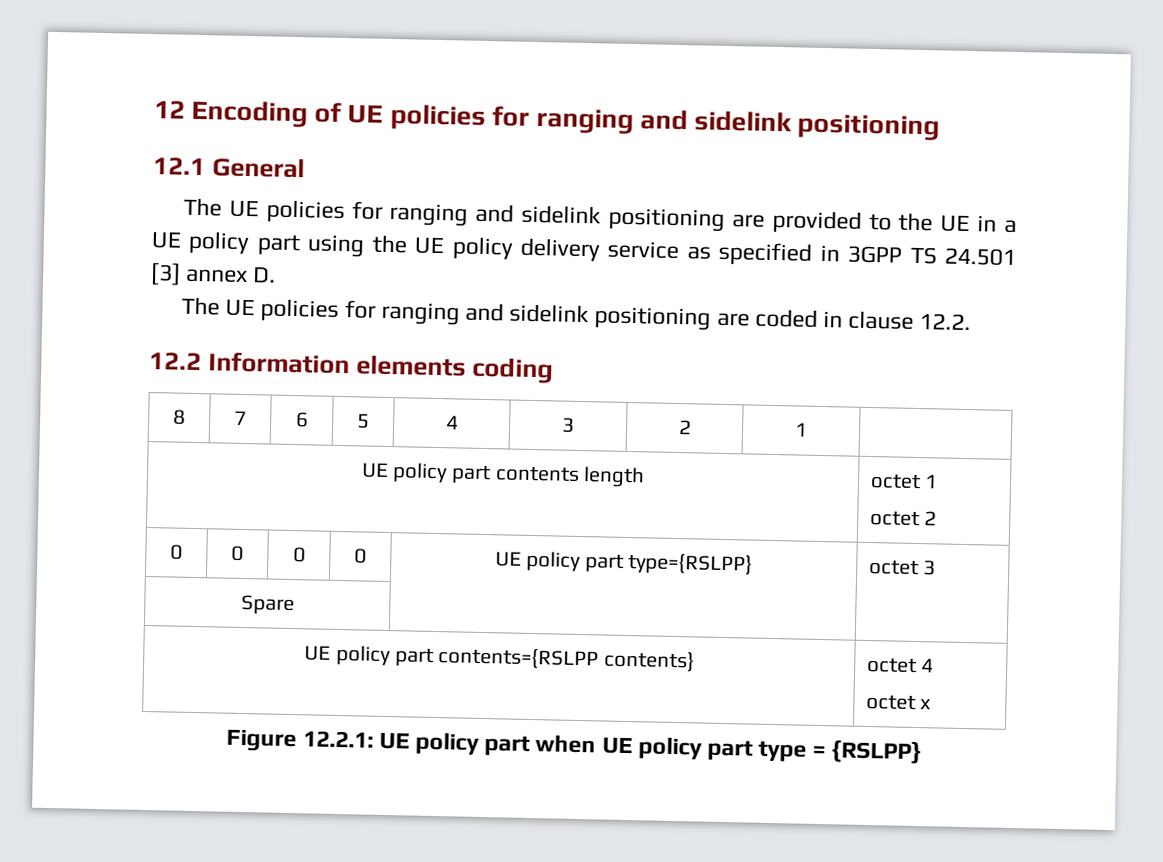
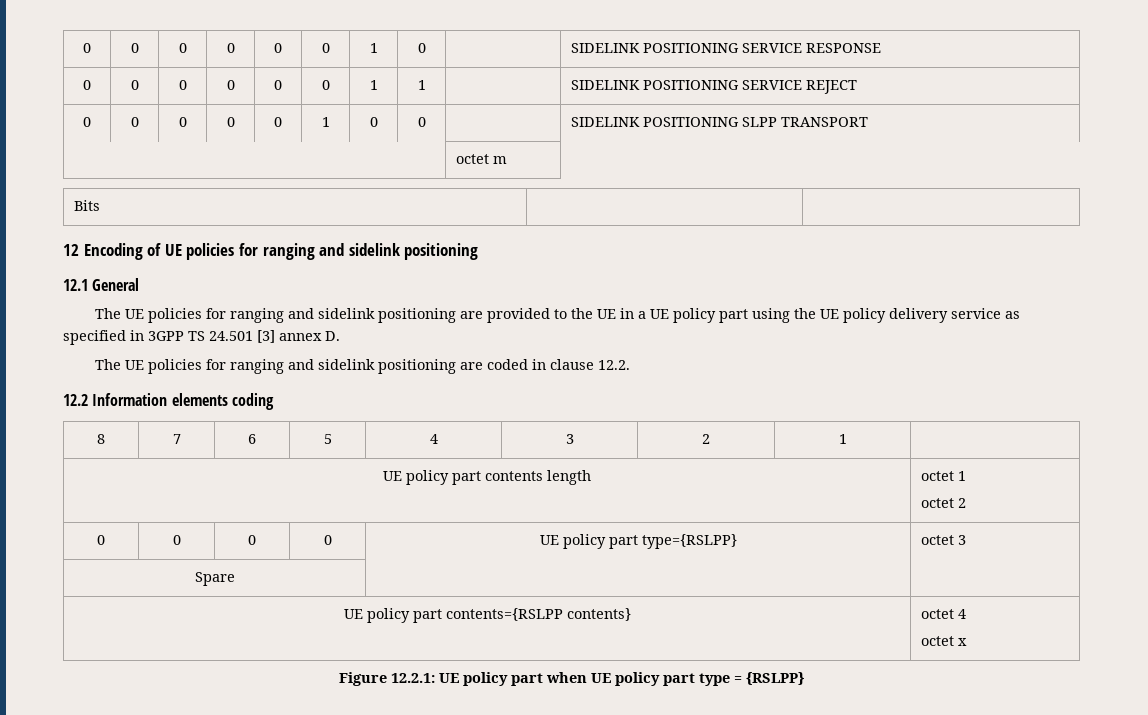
+ 0 | 0 | 0 | 0 | 0 | 0 | 1 | 0 | | SIDELINK POSITIONING SERVICE RESPONSE
+ 0 | 0 | 0 | 0 | 0 | 0 | 1 | 1 | | SIDELINK POSITIONING SERVICE REJECT
+ 0 | 0 | 0 | 0 | 0 | 1 | 0 | 0 | | SIDELINK POSITIONING SLPP TRANSPORT
+ | octet m
+ Bits | |

